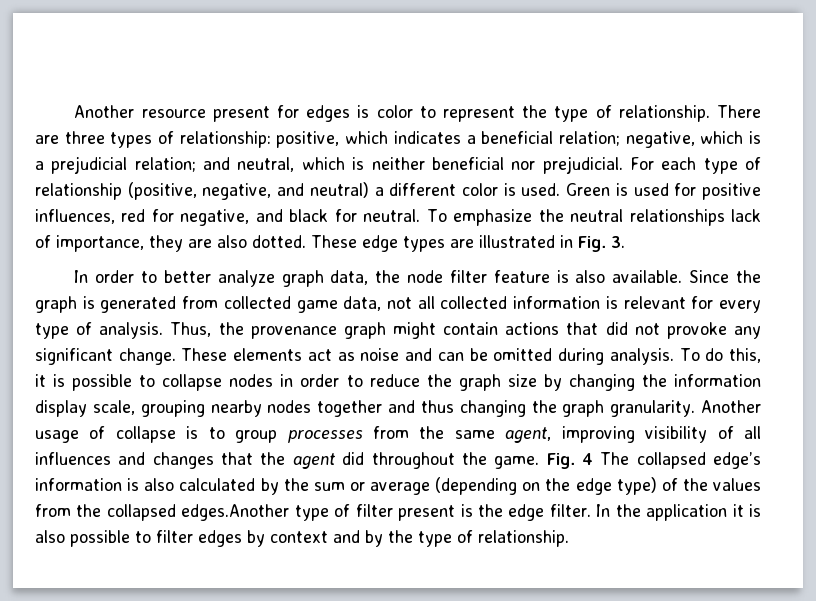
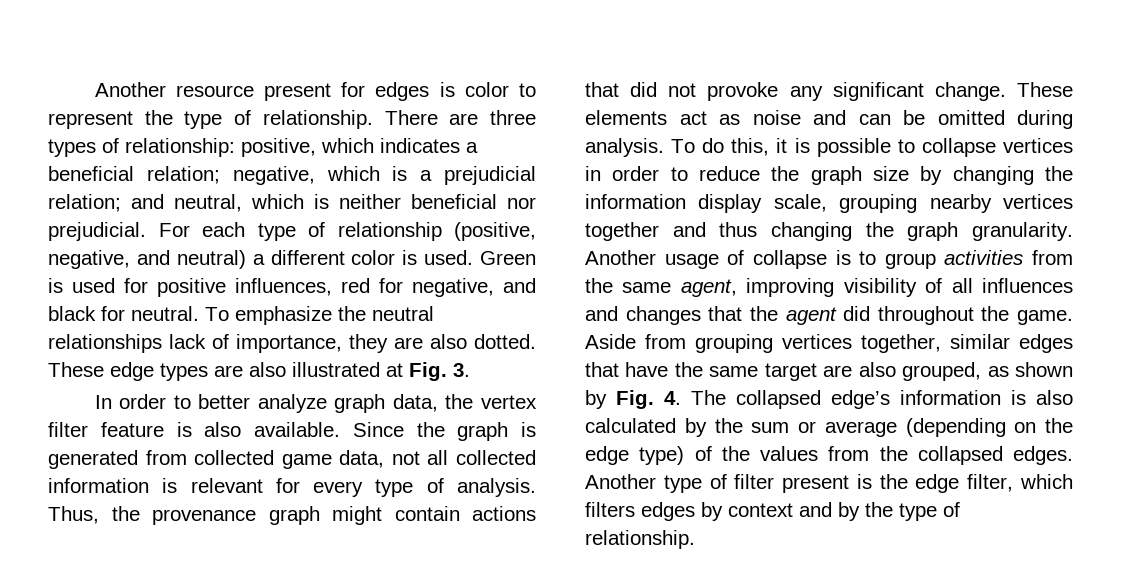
- These edge types are illustrated in Fig. 3.
+ These edge types are also illustrated at Fig. 3.
- In order to better analyze graph data, the node filter feature is also available.
+ In order to better analyze graph data, the vertex filter feature is also available.
- To do this, it is possible to collapse nodes in order to reduce the graph size by changing the information display scale, grouping nearby nodes together and thus changing the graph granularity.
+ To do this, it is possible to collapse vertices in order to reduce the graph size by changing the information display scale, grouping nearby vertices together and thus changing the graph granularity.
- Another usage of collapse is to group processes from the same agent, improving visibility of all influences and changes that the agent did throughout the game.
+ Another usage of collapse is to group activities from the same agent, improving visibility of all influences and changes that the agent did throughout the game.
- Fig. 4 The collapsed edge’s information is also calculated by the sum or average (depending on the edge type) of the values from the collapsed edges.Another type of filter present is the edge filter. In the application it is also possible to filter edges by context and by the type of relationship.
+ Aside from grouping vertices together, similar edges that have the same target are also grouped, as shown by Fig. 4. The collapsed edge’s information is also calculated by the sum or average (depending on the edge type) of the values from the collapsed edges. Another type of filter present is the edge filter, which filters edges by context and by the type of relationship.

